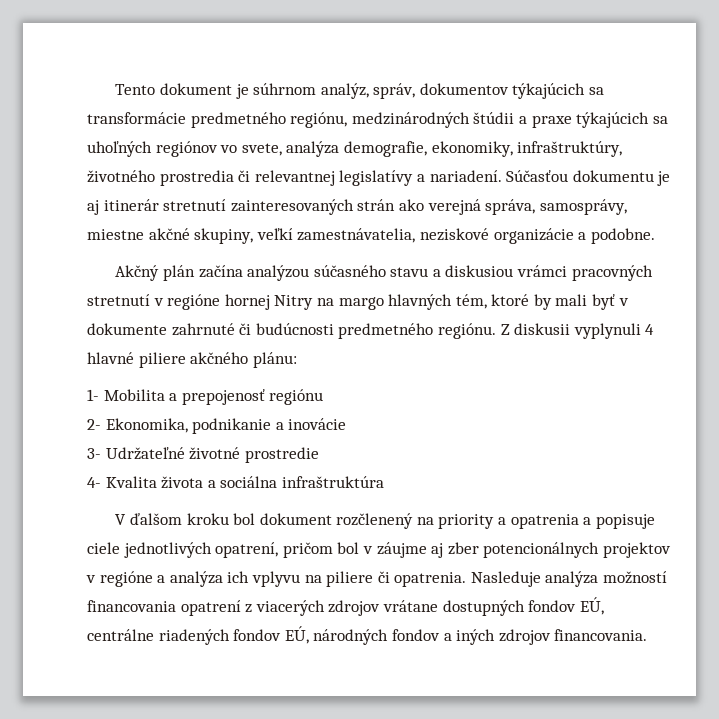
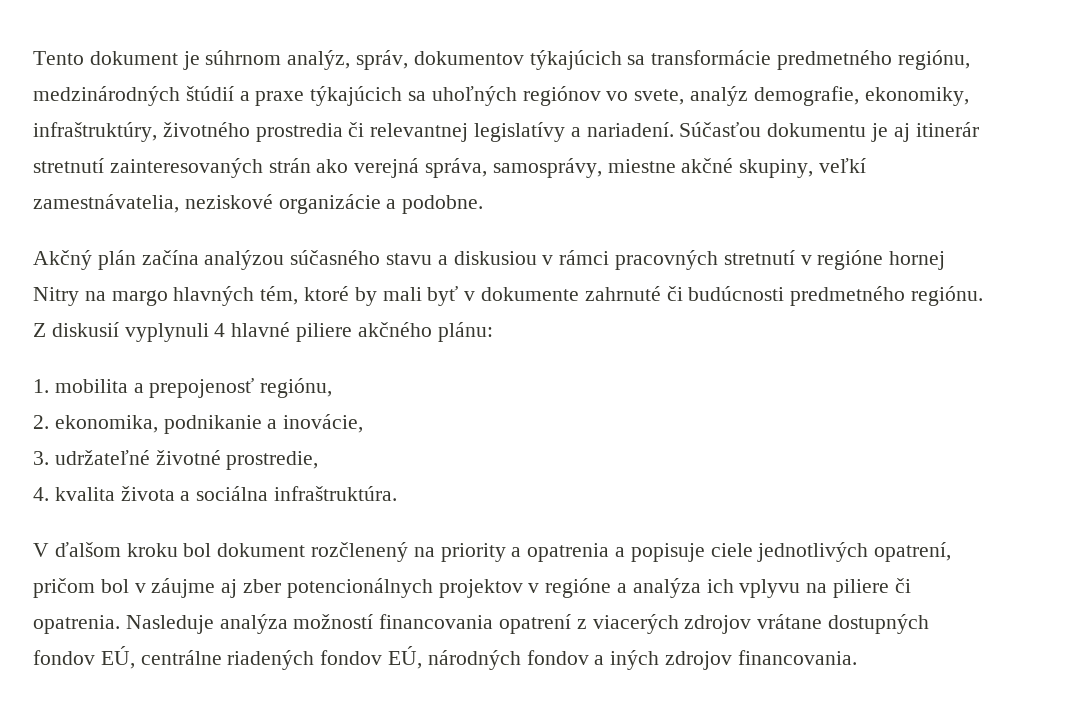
- Tento dokument je súhrnom analýz, správ, dokumentov týkajúcich sa transformácie predmetného regiónu, medzinárodných štúdii a praxe týkajúcich sa uhoľných regiónov vo svete, analýza demografie, ekonomiky, infraštruktúry, životného prostredia či relevantnej legislatívy a nariadení.
+ Tento dokument je súhrnom analýz, správ, dokumentov týkajúcich sa transformácie predmetného regiónu, medzinárodných štúdií a praxe týkajúcich sa uhoľných regiónov vo svete, analýz demografie, ekonomiky, infraštruktúry, životného prostredia či relevantnej legislatívy a nariadení.
- Akčný plán začína analýzou súčasného stavu a diskusiou vrámci pracovných stretnutí v regióne hornej Nitry na margo hlavných tém, ktoré by mali byť v dokumente zahrnuté či budúcnosti predmetného regiónu.
+ Akčný plán začína analýzou súčasného stavu a diskusiou v rámci pracovných stretnutí v regióne hornej Nitry na margo hlavných tém, ktoré by mali byť v dokumente zahrnuté či budúcnosti predmetného regiónu.
- Z diskusii vyplynuli 4 hlavné piliere akčného plánu:
+ Z diskusií vyplynuli 4 hlavné piliere akčného plánu:
- 1- Mobilita a prepojenosť regiónu
- 2- Ekonomika, podnikanie a inovácie
- 3- Udržateľné životné prostredie
- 4- Kvalita života a sociálna infraštruktúra
+ 1. mobilita a prepojenosť regiónu,
+ 2. ekonomika, podnikanie a inovácie,
+ 3. udržateľné životné prostredie,
+ 4. kvalita života a sociálna infraštruktúra.

